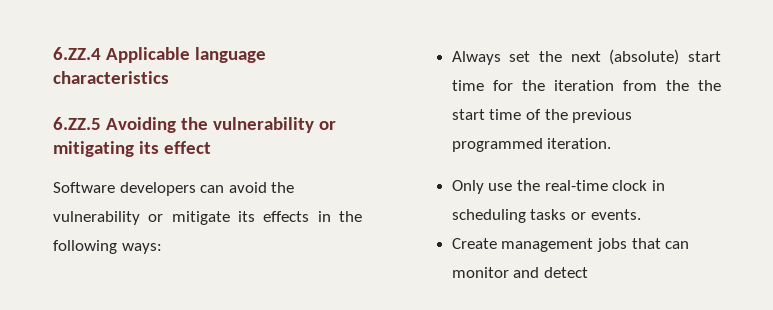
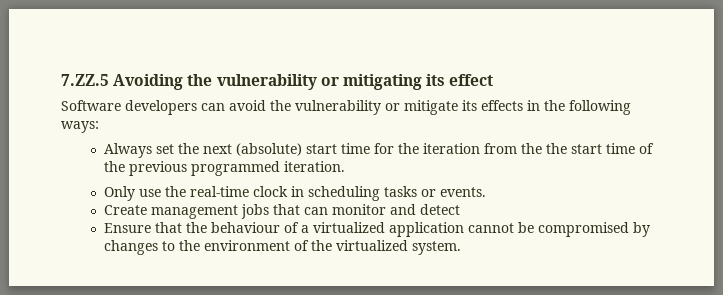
- 6.ZZ.4 Applicable language characteristics
- 6.ZZ.5 Avoiding the vulnerability or mitigating its effect
+ 7.ZZ.5 Avoiding the vulnerability or mitigating its effect
+ Ensure that the behaviour of a virtualized application cannot be compromised by changes to the environment of the virtualized system.

